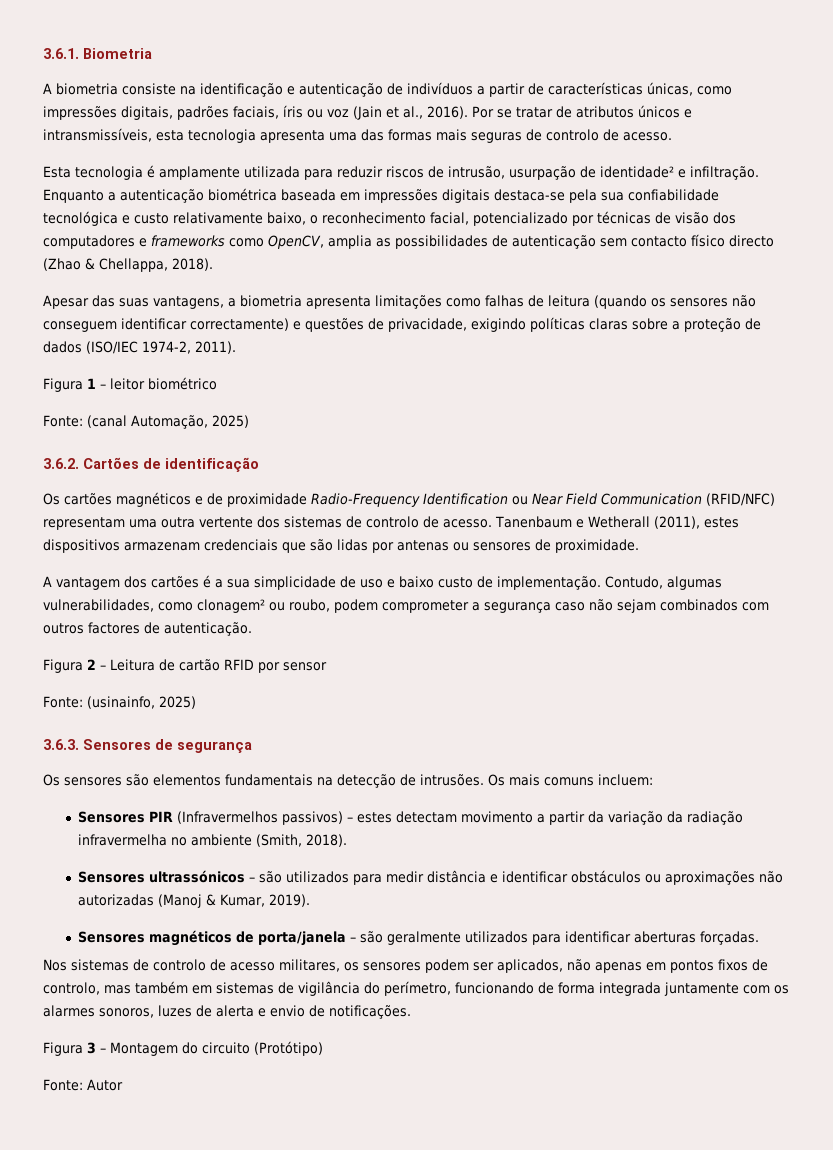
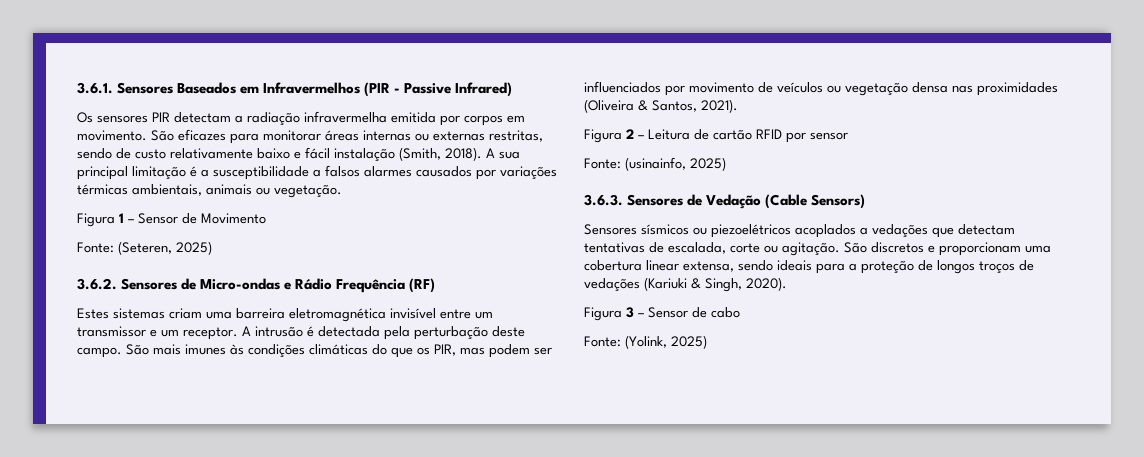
- 3.6.1. Biometria
- A biometria consiste na identificação e autenticação de indivíduos a partir de características únicas, como impressões digitais, padrões faciais, íris ou voz (Jain et al., 2016). Por se tratar de atributos únicos e intransmissíveis, esta tecnologia apresenta uma das formas mais seguras de controlo de acesso.
- Esta tecnologia é amplamente utilizada para reduzir riscos de intrusão, usurpação de identidade² e infiltração. Enquanto a autenticação biométrica baseada em impressões digitais destaca-se pela sua confiabilidade tecnológica e custo relativamente baixo, o reconhecimento facial, potencializado por técnicas de visão dos computadores e frameworks como OpenCV, amplia as possibilidades de autenticação sem contacto físico directo (Zhao & Chellappa, 2018).
- Apesar das suas vantagens, a biometria apresenta limitações como falhas de leitura (quando os sensores não conseguem identificar correctamente) e questões de privacidade, exigindo políticas claras sobre a proteção de dados (ISO/IEC 1974-2, 2011).
+ 3.6.1. Sensores Baseados em Infravermelhos (PIR - Passive Infrared)
+ Os sensores PIR detectam a radiação infravermelha emitida por corpos em movimento. São eficazes para monitorar áreas internas ou externas restritas, sendo de custo relativamente baixo e fácil instalação (Smith, 2018). A sua principal limitação é a susceptibilidade a falsos alarmes causados por variações térmicas ambientais, animais ou vegetação.
- Figura 1 – leitor biométrico
- Fonte: (canal Automação, 2025)
+ Figura 1 – Sensor de Movimento
+ Fonte: (Seteren, 2025)
- 3.6.2. Cartões de identificação
- Os cartões magnéticos e de proximidade Radio-Frequency Identification ou Near Field Communication (RFID/NFC) representam uma outra vertente dos sistemas de controlo de acesso. Tanenbaum e Wetherall (2011), estes dispositivos armazenam credenciais que são lidas por antenas ou sensores de proximidade.
- A vantagem dos cartões é a sua simplicidade de uso e baixo custo de implementação. Contudo, algumas vulnerabilidades, como clonagem² ou roubo, podem comprometer a segurança caso não sejam combinados com outros factores de autenticação.
+ 3.6.2. Sensores de Micro-ondas e Rádio Frequência (RF)
+ Estes sistemas criam uma barreira eletromagnética invisível entre um transmissor e um receptor. A intrusão é detectada pela perturbação deste campo. São mais imunes às condições climáticas do que os PIR, mas podem ser influenciados por movimento de veículos ou vegetação densa nas proximidades (Oliveira & Santos, 2021).
- 3.6.3. Sensores de segurança
- Os sensores são elementos fundamentais na detecção de intrusões. Os mais comuns incluem:
- Sensores PIR (Infravermelhos passivos) – estes detectam movimento a partir da variação da radiação infravermelha no ambiente (Smith, 2018).
- Sensores ultrassónicos – são utilizados para medir distância e identificar obstáculos ou aproximações não autorizadas (Manoj & Kumar, 2019).
- Sensores magnéticos de porta/janela – são geralmente utilizados para identificar aberturas forçadas.
- Nos sistemas de controlo de acesso militares, os sensores podem ser aplicados, não apenas em pontos fixos de controlo, mas também em sistemas de vigilância do perímetro, funcionando de forma integrada juntamente com os alarmes sonoros, luzes de alerta e envio de notificações.
+ 3.6.3. Sensores de Vedação (Cable Sensors)
+ Sensores sísmicos ou piezoelétricos acoplados a vedações que detectam tentativas de escalada, corte ou agitação. São discretos e proporcionam uma cobertura linear extensa, sendo ideais para a proteção de longos troços de vedações (Kariuki & Singh, 2020).
- Figura 3 – Montagem do circuito (Protótipo)
- Fonte: Autor
+ Figura 3 – Sensor de cabo
+ Fonte: (Yolink, 2025)

